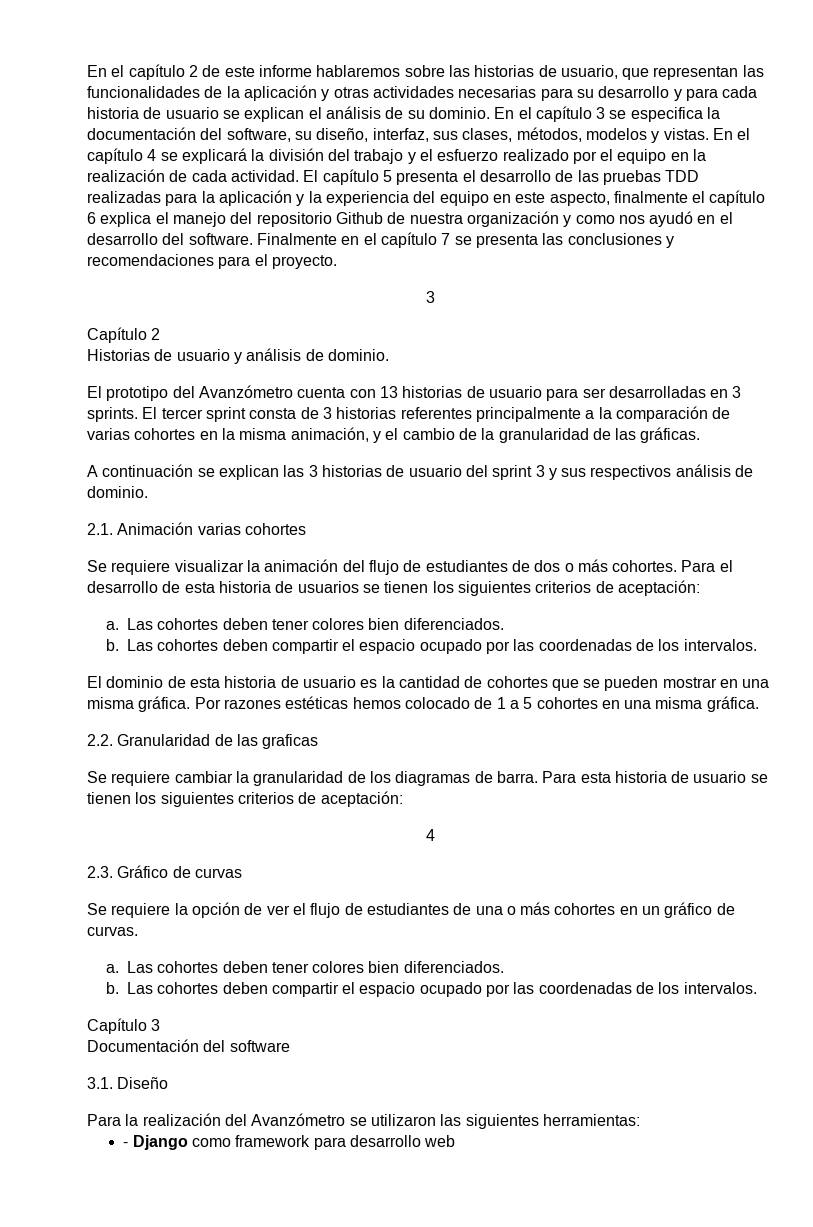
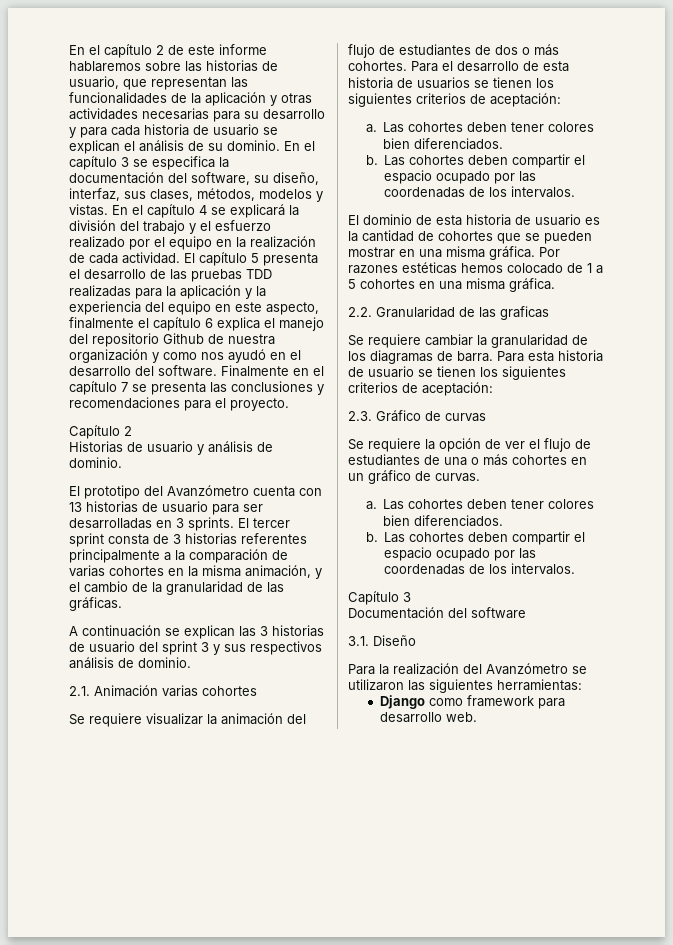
  Finalmente en el capítulo 7 se presenta las conclusiones y recomendaciones para el proyecto.
- 3
  Para esta historia de usuario se tienen los siguientes criterios de aceptación:
- 4
- - Django como framework para desarrollo web
+ Django como framework para desarrollo web.

